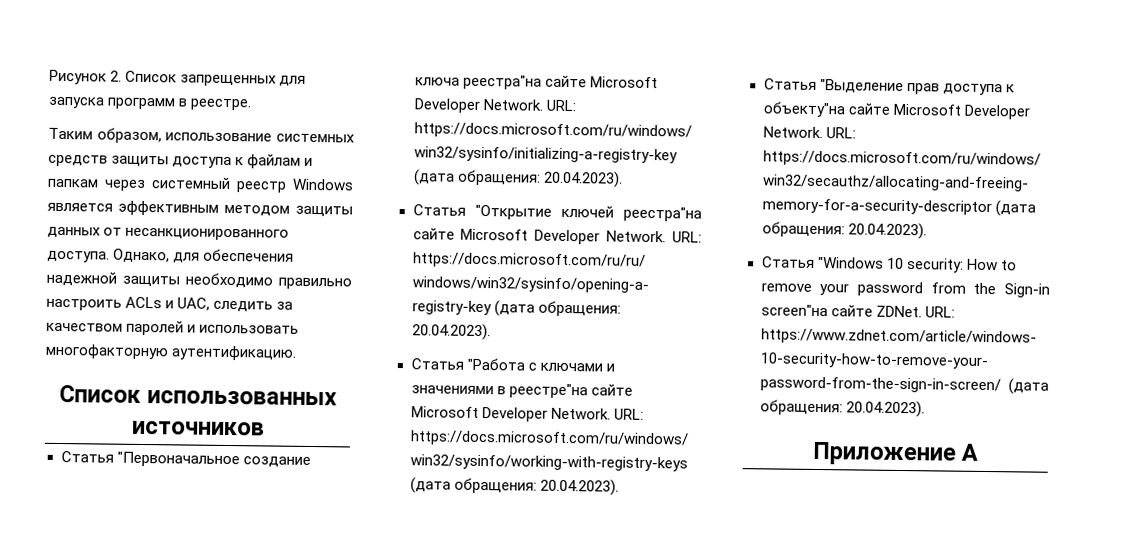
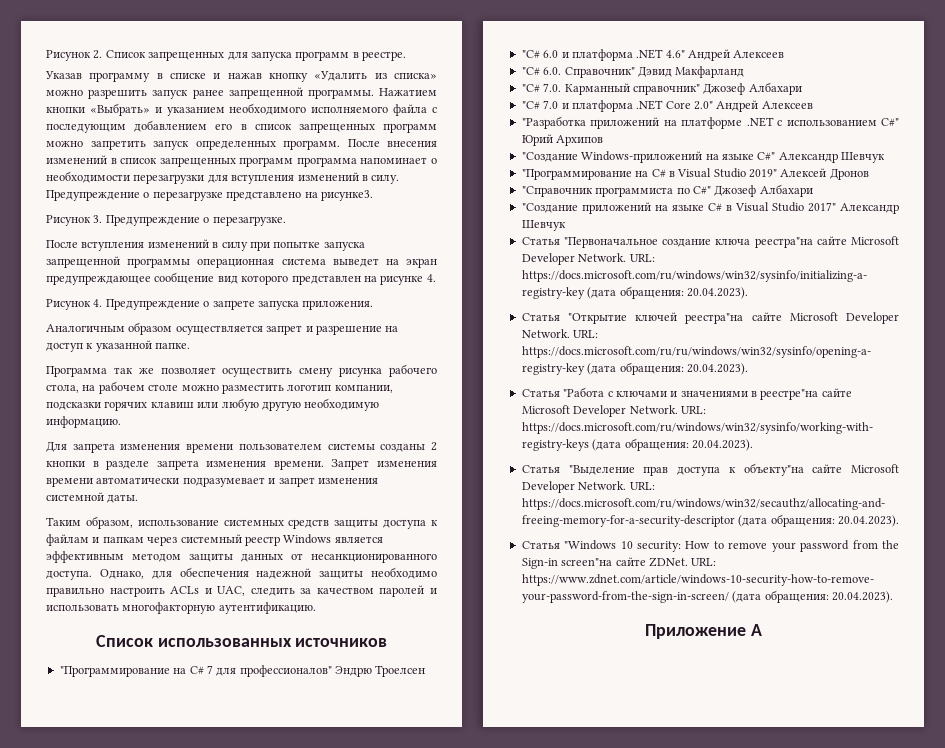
+ Указав программу в списке и нажав кнопку «Удалить из списка» можно разрешить запуск ранее запрещенной программы. Нажатием кнопки «Выбрать» и указанием необходимого исполняемого файла с последующим добавлением его в список запрещенных программ можно запретить запуск определенных программ. После внесения изменений в список запрещенных программ программа напоминает о необходимости перезагрузки для вступления изменений в силу. Предупреждение о перезагрузке представлено на рисунке3.
+ Рисунок 3. Предупреждение о перезагрузке.
+ После вступления изменений в силу при попытке запуска запрещенной программы операционная система выведет на экран предупреждающее сообщение вид которого представлен на рисунке 4.
+ Рисунок 4. Предупреждение о запрете запуска приложения.
+ Аналогичным образом осуществляется запрет и разрешение на доступ к указанной папке.
+ Программа так же позволяет осуществить смену рисунка рабочего стола, на рабочем столе можно разместить логотип компании, подсказки горячих клавиш или любую другую необходимую информацию.
+ Для запрета изменения времени пользователем системы созданы 2 кнопки в разделе запрета изменения времени. Запрет изменения времени автоматически подразумевает и запрет изменения системной даты.
+ "Программирование на C# 7 для профессионалов" Эндрю Троелсен
+ "C# 6.0 и платформа .NET 4.6" Андрей Алексеев
+ "С# 6.0. Справочник" Дэвид Макфарланд
+ "С# 7.0. Карманный справочник" Джозеф Албахари
+ "С# 7.0 и платформа .NET Core 2.0" Андрей Алексеев
+ "Разработка приложений на платформе .NET с использованием C#" Юрий Архипов
+ "Создание Windows-приложений на языке C#" Александр Шевчук
+ "Программирование на C# в Visual Studio 2019" Алексей Дронов
+ "Справочник программиста по C#" Джозеф Албахари
+ "Создание приложений на языке C# в Visual Studio 2017" Александр Шевчук

